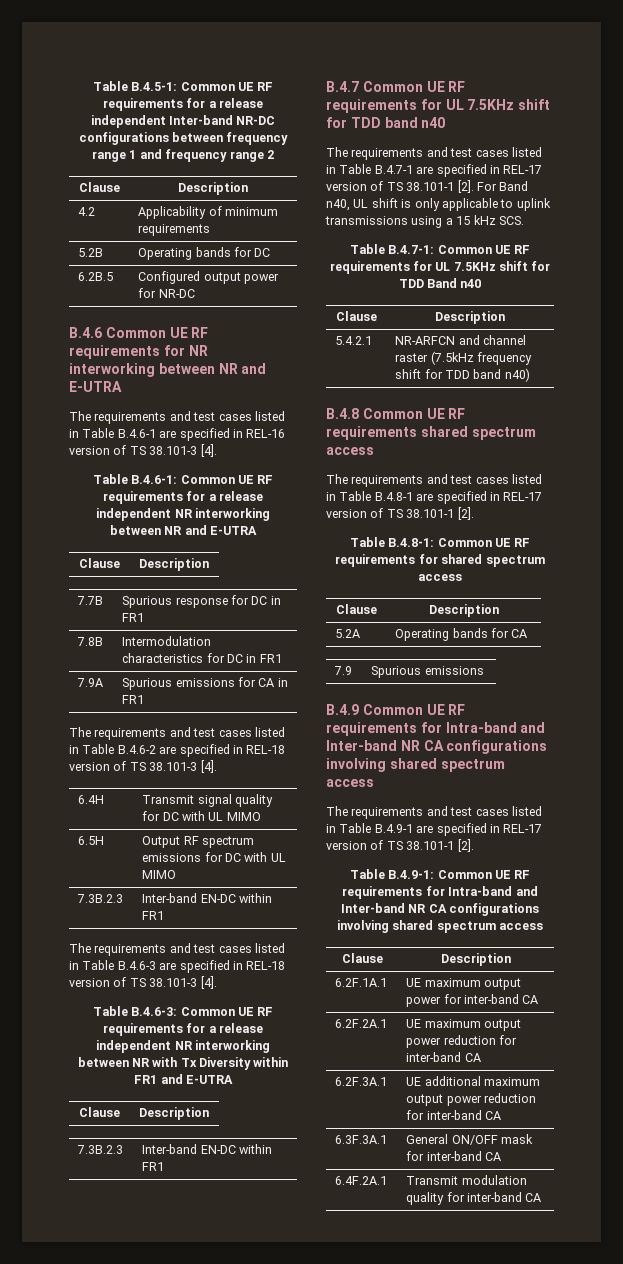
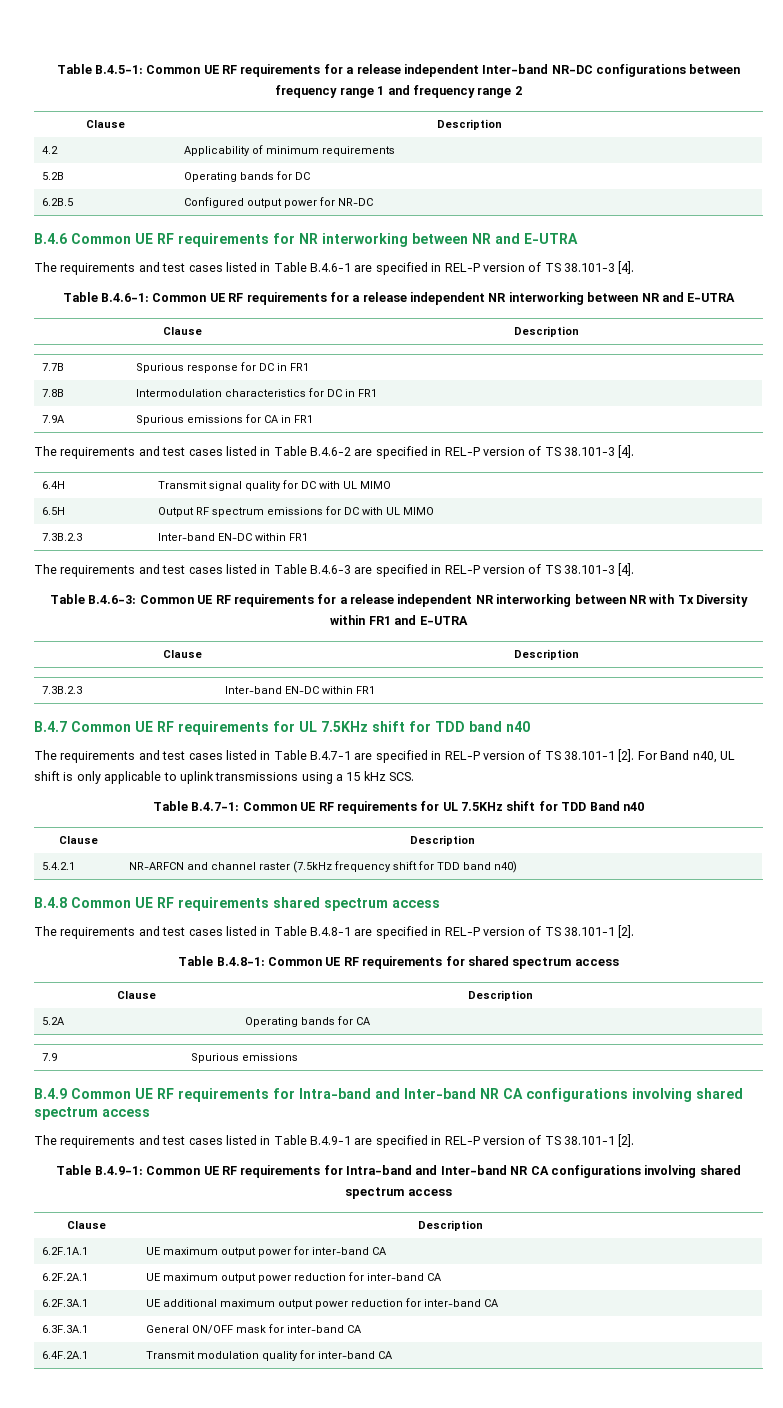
- The requirements and test cases listed in Table B.4.6-1 are specified in REL-16 version of TS 38.101-3 [4].
+ The requirements and test cases listed in Table B.4.6-1 are specified in REL-P version of TS 38.101-3 [4].
- The requirements and test cases listed in Table B.4.6-2 are specified in REL-18 version of TS 38.101-3 [4].
+ The requirements and test cases listed in Table B.4.6-2 are specified in REL-P version of TS 38.101-3 [4].
- The requirements and test cases listed in Table B.4.6-3 are specified in REL-18 version of TS 38.101-3 [4].
+ The requirements and test cases listed in Table B.4.6-3 are specified in REL-P version of TS 38.101-3 [4].
- The requirements and test cases listed in Table B.4.7-1 are specified in REL-17 version of TS 38.101-1 [2].
+ The requirements and test cases listed in Table B.4.7-1 are specified in REL-P version of TS 38.101-1 [2].
- The requirements and test cases listed in Table B.4.8-1 are specified in REL-17 version of TS 38.101-1 [2].
+ The requirements and test cases listed in Table B.4.8-1 are specified in REL-P version of TS 38.101-1 [2].
- The requirements and test cases listed in Table B.4.9-1 are specified in REL-17 version of TS 38.101-1 [2].
+ The requirements and test cases listed in Table B.4.9-1 are specified in REL-P version of TS 38.101-1 [2].

